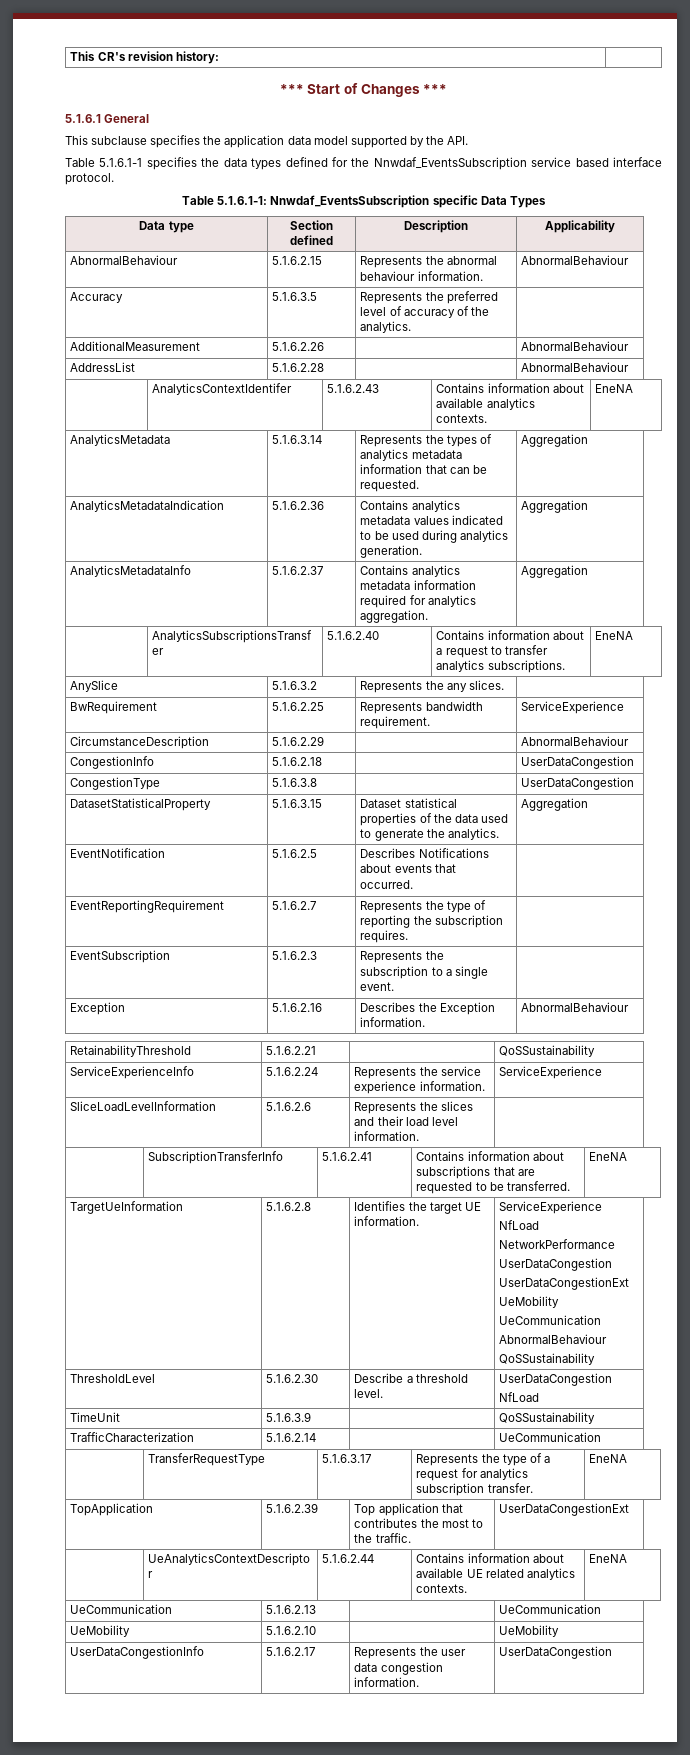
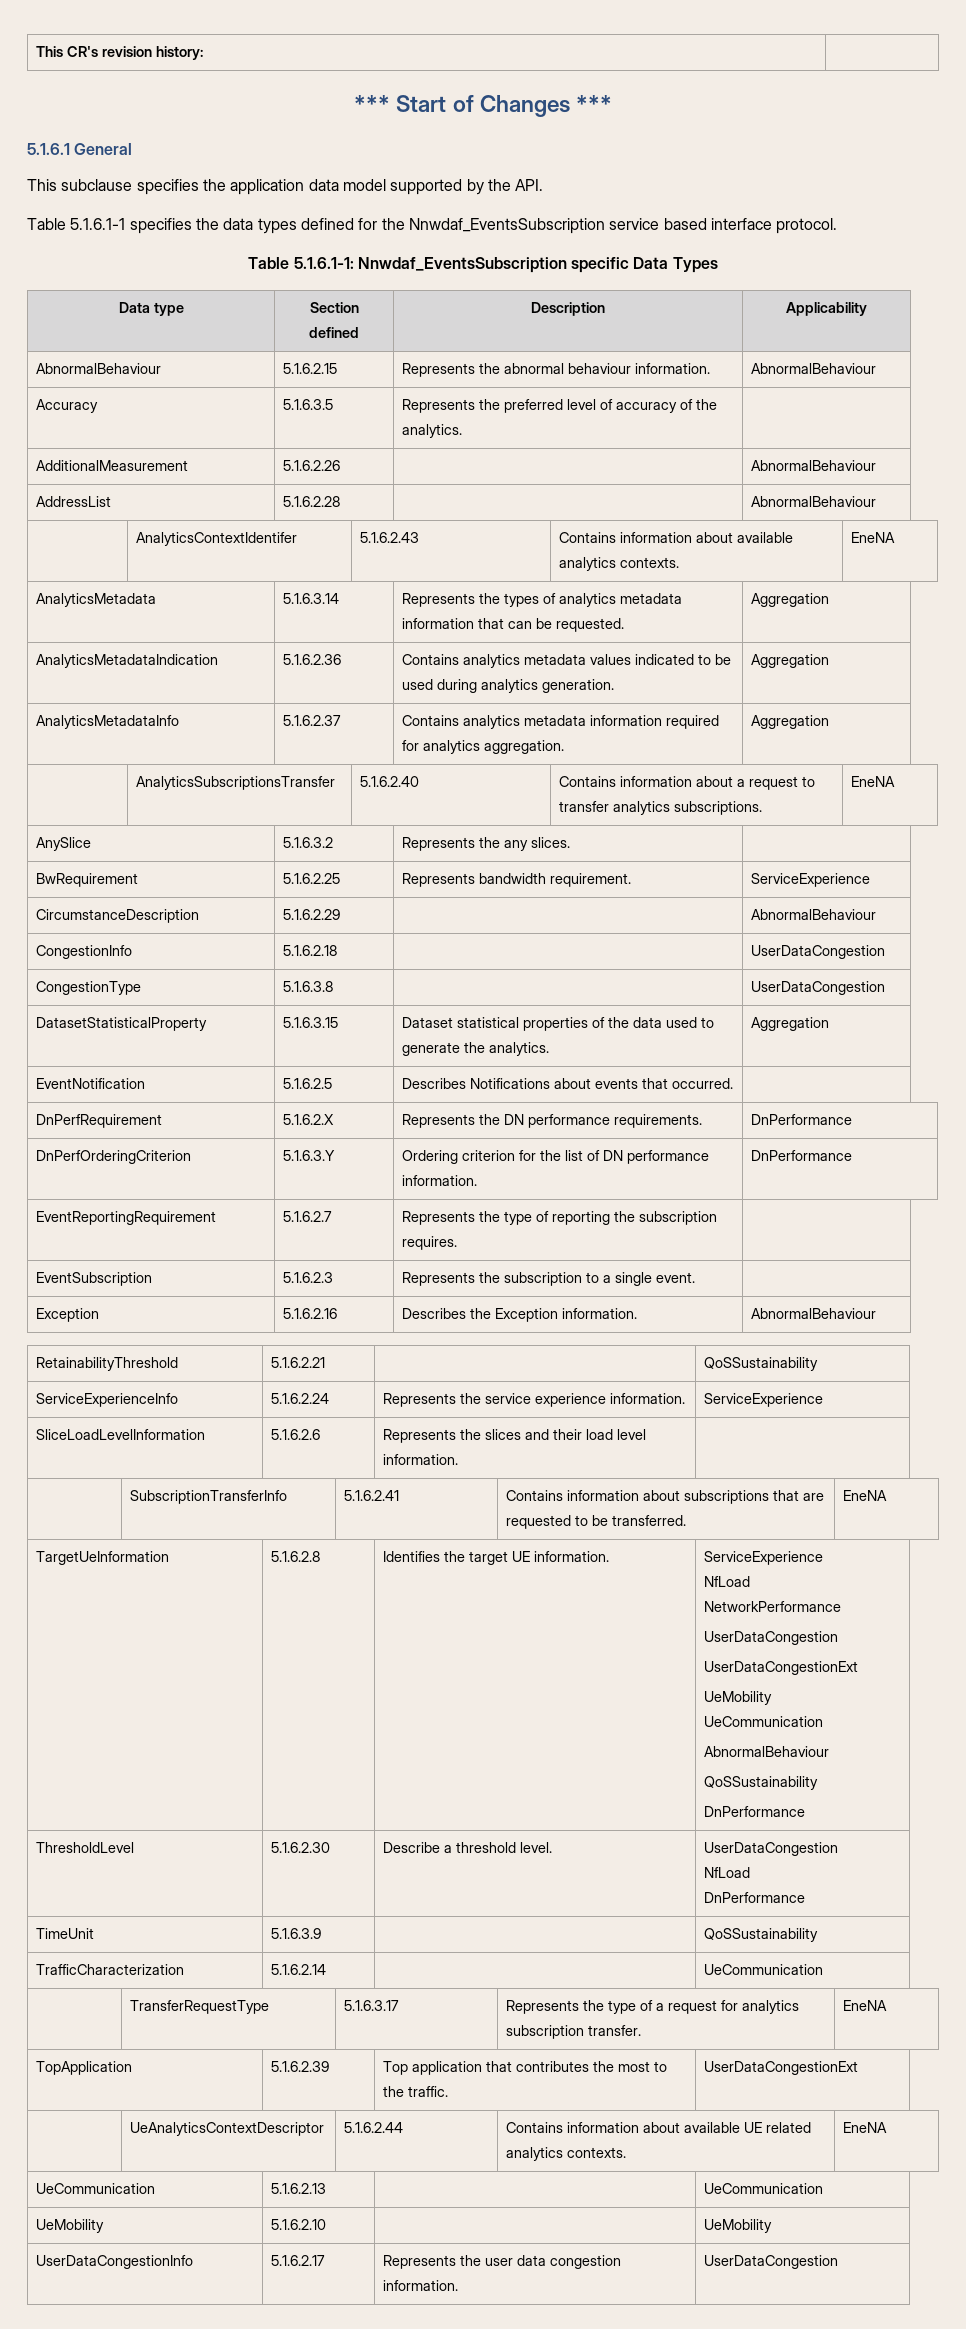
+ DnPerfRequirement | 5.1.6.2.X | Represents the DN performance requirements. | DnPerformance
+ DnPerfOrderingCriterion | 5.1.6.3.Y | Ordering criterion for the list of DN performance information. | DnPerformance
  TargetUeInformation | 5.1.6.2.8 | Identifies the target UE information. | ServiceExperience
  NfLoad
  NetworkPerformance
  UserDataCongestion
  UserDataCongestionExt
  UeMobility
  UeCommunication
  AbnormalBehaviour
  QoSSustainability
+ DnPerformance
  ThresholdLevel | 5.1.6.2.30 | Describe a threshold level. | UserDataCongestion
  NfLoad
+ DnPerformance

